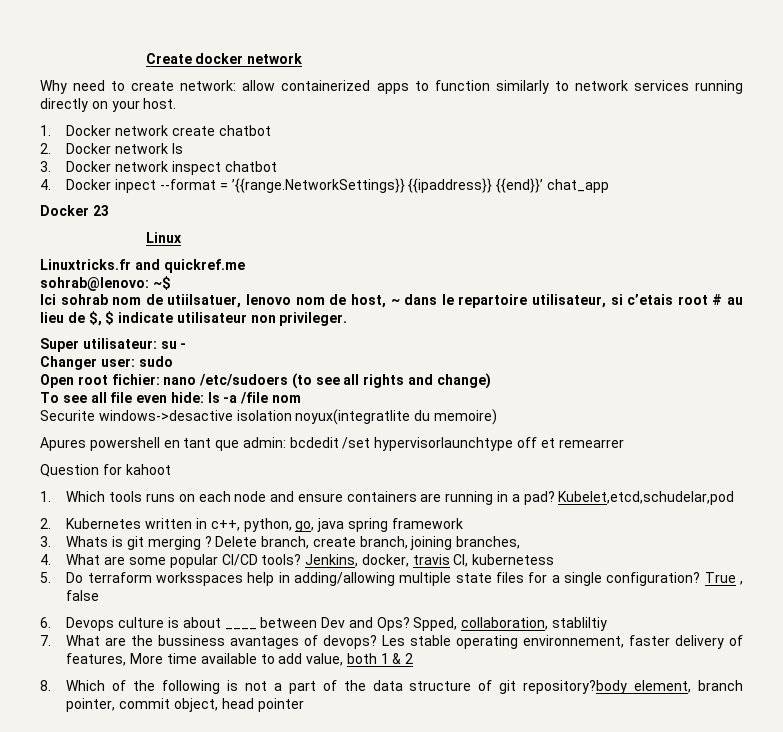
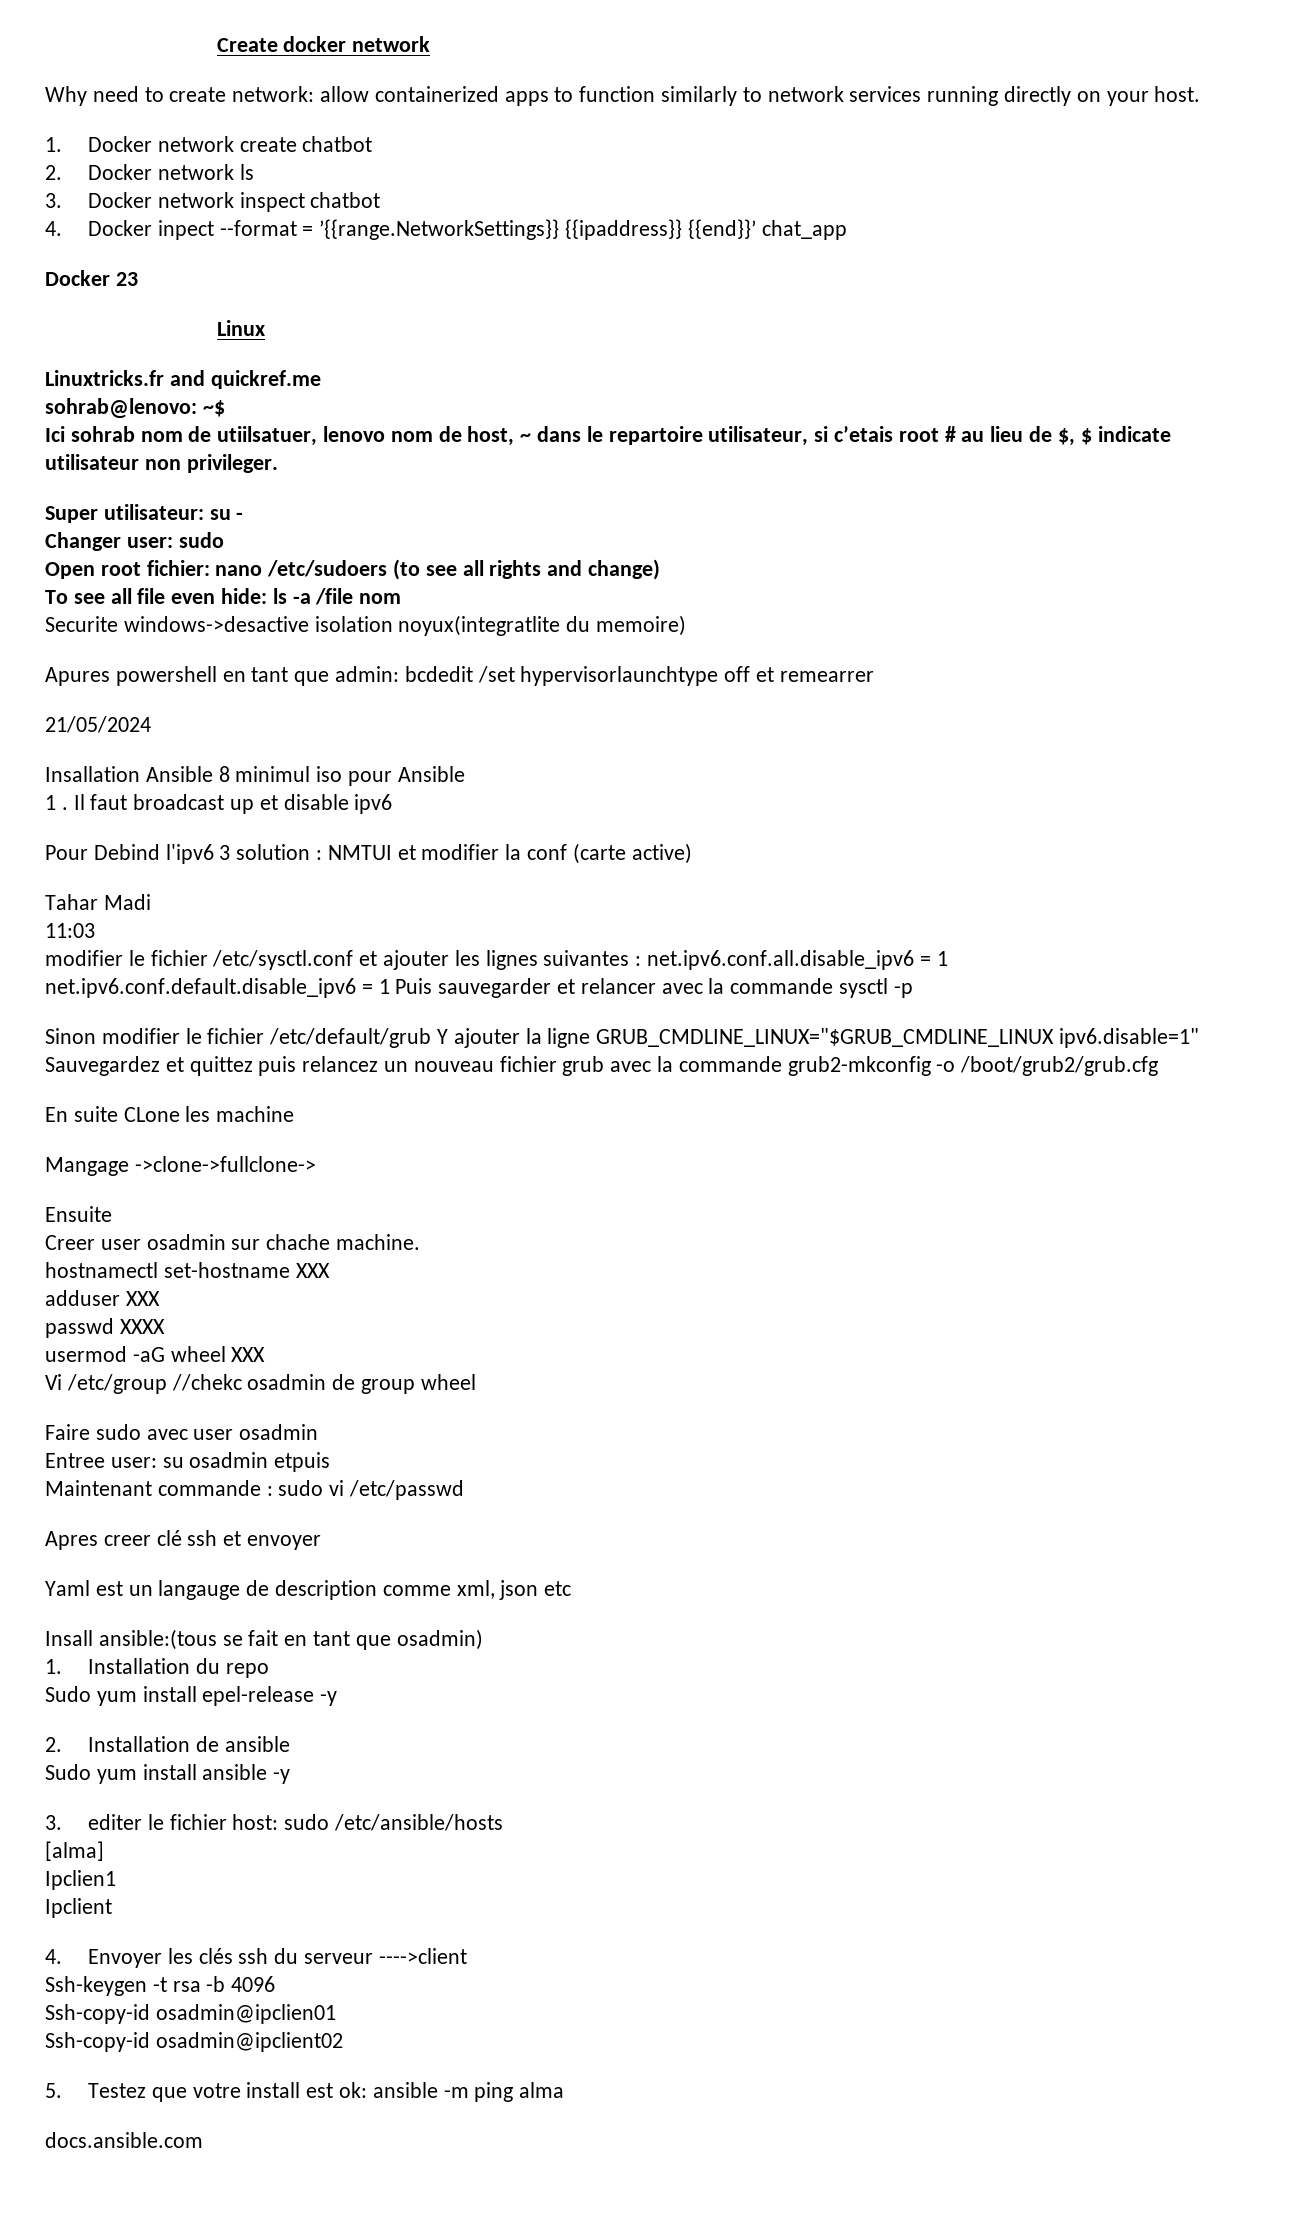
- Question for kahoot
- 1. Which tools runs on each node and ensure containers are running in a pad? Kubelet,etcd,schudelar,pod
- 2. Kubernetes written in c++, python, go, java spring framework
- 3. Whats is git merging ? Delete branch, create branch, joining branches,
- 4. What are some popular CI/CD tools? Jenkins, docker, travis CI, kubernetess
- 5. Do terraform worksspaces help in adding/allowing multiple state files for a single configuration? True , false
- 6. Devops culture is about ____ between Dev and Ops? Spped, collaboration, stabliltiy
- 7. What are the bussiness avantages of devops? Les stable operating environnement, faster delivery of features, More time available to add value, both 1 & 2
- 8. Which of the following is not a part of the data structure of git repository?body element, branch pointer, commit object, head pointer
+ 21/05/2024
+ Insallation Ansible 8 minimul iso pour Ansible
+ 1 . Il faut broadcast up et disable ipv6
+ Pour Debind l'ipv6 3 solution : NMTUI et modifier la conf (carte active)
+ Tahar Madi
+ 11:03
+ modifier le fichier /etc/sysctl.conf et ajouter les lignes suivantes : net.ipv6.conf.all.disable_ipv6 = 1 net.ipv6.conf.default.disable_ipv6 = 1 Puis sauvegarder et relancer avec la commande sysctl -p
+ Sinon modifier le fichier /etc/default/grub Y ajouter la ligne GRUB_CMDLINE_LINUX="$GRUB_CMDLINE_LINUX ipv6.disable=1" Sauvegardez et quittez puis relancez un nouveau fichier grub avec la commande grub2-mkconfig -o /boot/grub2/grub.cfg
+ En suite CLone les machine
+ Mangage ->clone->fullclone->
+ Ensuite
+ Creer user osadmin sur chache machine.
+ hostnamectl set-hostname XXX
+ adduser XXX
+ passwd XXXX
+ usermod -aG wheel XXX
+ Vi /etc/group //chekc osadmin de group wheel
+ Faire sudo avec user osadmin
+ Entree user: su osadmin etpuis
+ Maintenant commande : sudo vi /etc/passwd
+ Apres creer clé ssh et envoyer
+ Yaml est un langauge de description comme xml, json etc
+ Insall ansible:(tous se fait en tant que osadmin)
+ 1. Installation du repo
+ Sudo yum install epel-release -y
+ 2. Installation de ansible
+ Sudo yum install ansible -y
+ 3. editer le fichier host: sudo /etc/ansible/hosts
+ [alma]
+ Ipclien1
+ Ipclient
+ 4. Envoyer les clés ssh du serveur ---->client
+ Ssh-keygen -t rsa -b 4096
+ Ssh-copy-id osadmin@ipclien01
+ Ssh-copy-id osadmin@ipclient02
+ 5. Testez que votre install est ok: ansible -m ping alma
+ docs.ansible.com

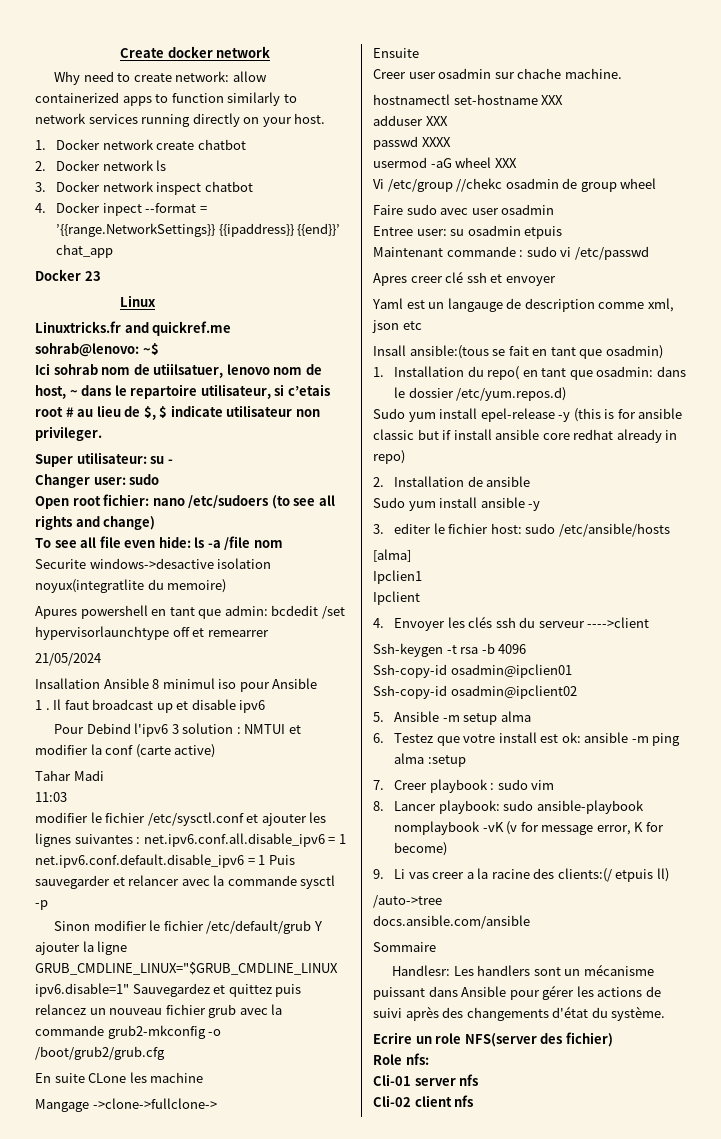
- 1. Installation du repo
+ 1. Installation du repo( en tant que osadmin: dans le dossier /etc/yum.repos.d)
- Sudo yum install epel-release -y
+ Sudo yum install epel-release -y (this is for ansible classic but if install ansible core redhat already in repo)
- 5. Testez que votre install est ok: ansible -m ping alma
- docs.ansible.com
+ 5. Ansible -m setup alma
+ 6. Testez que votre install est ok: ansible -m ping alma :setup
+ 7. Creer playbook : sudo vim
+ 8. Lancer playbook: sudo ansible-playbook nomplaybook -vK (v for message error, K for become)
+ 9. Li vas creer a la racine des clients:(/ etpuis ll)
+ /auto->tree
+ docs.ansible.com/ansible
+ Sommaire
+ Handlesr: Les handlers sont un mécanisme puissant dans Ansible pour gérer les actions de suivi après des changements d'état du système.
+ Ecrire un role NFS(server des fichier)
+ Role nfs:
+ Cli-01 server nfs
+ Cli-02 client nfs

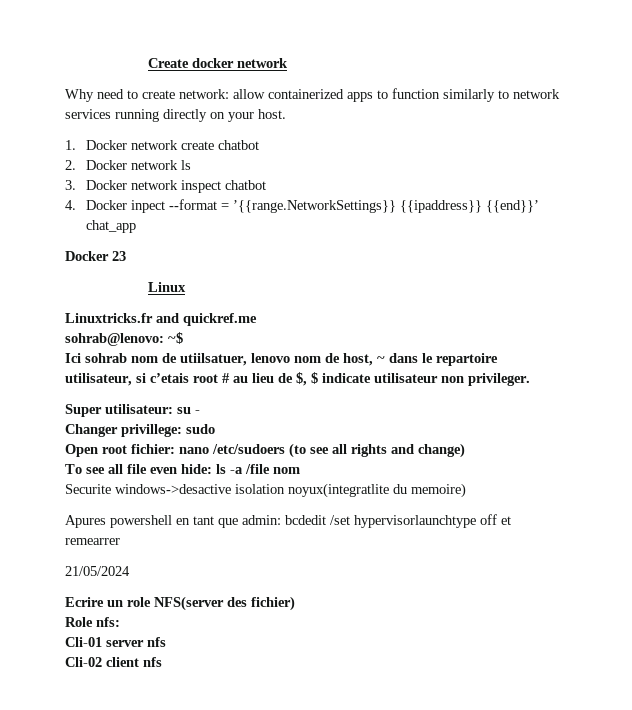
- Changer user: sudo
+ Changer privillege: sudo
- Insallation Ansible 8 minimul iso pour Ansible
- 1 . Il faut broadcast up et disable ipv6
- Pour Debind l'ipv6 3 solution : NMTUI et modifier la conf (carte active)
- Tahar Madi
- 11:03
- modifier le fichier /etc/sysctl.conf et ajouter les lignes suivantes : net.ipv6.conf.all.disable_ipv6 = 1 net.ipv6.conf.default.disable_ipv6 = 1 Puis sauvegarder et relancer avec la commande sysctl -p
- Sinon modifier le fichier /etc/default/grub Y ajouter la ligne GRUB_CMDLINE_LINUX="$GRUB_CMDLINE_LINUX ipv6.disable=1" Sauvegardez et quittez puis relancez un nouveau fichier grub avec la commande grub2-mkconfig -o /boot/grub2/grub.cfg
- En suite CLone les machine
- Mangage ->clone->fullclone->
- Ensuite
- Creer user osadmin sur chache machine.
- hostnamectl set-hostname XXX
- adduser XXX
- passwd XXXX
- usermod -aG wheel XXX
- Vi /etc/group //chekc osadmin de group wheel
- Faire sudo avec user osadmin
- Entree user: su osadmin etpuis
- Maintenant commande : sudo vi /etc/passwd
- Apres creer clé ssh et envoyer
- Yaml est un langauge de description comme xml, json etc
- Insall ansible:(tous se fait en tant que osadmin)
- 1. Installation du repo( en tant que osadmin: dans le dossier /etc/yum.repos.d)
- Sudo yum install epel-release -y (this is for ansible classic but if install ansible core redhat already in repo)
- 2. Installation de ansible
- Sudo yum install ansible -y
- 3. editer le fichier host: sudo /etc/ansible/hosts
- [alma]
- Ipclien1
- Ipclient
- 4. Envoyer les clés ssh du serveur ---->client
- Ssh-keygen -t rsa -b 4096
- Ssh-copy-id osadmin@ipclien01
- Ssh-copy-id osadmin@ipclient02
- 5. Ansible -m setup alma
- 6. Testez que votre install est ok: ansible -m ping alma :setup
- 7. Creer playbook : sudo vim
- 8. Lancer playbook: sudo ansible-playbook nomplaybook -vK (v for message error, K for become)
- 9. Li vas creer a la racine des clients:(/ etpuis ll)
- /auto->tree
- docs.ansible.com/ansible
- Sommaire
- Handlesr: Les handlers sont un mécanisme puissant dans Ansible pour gérer les actions de suivi après des changements d'état du système.

